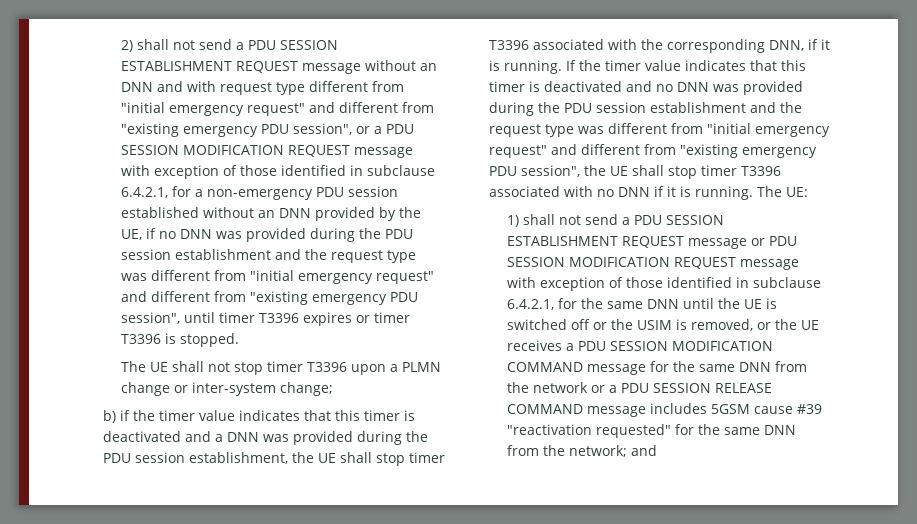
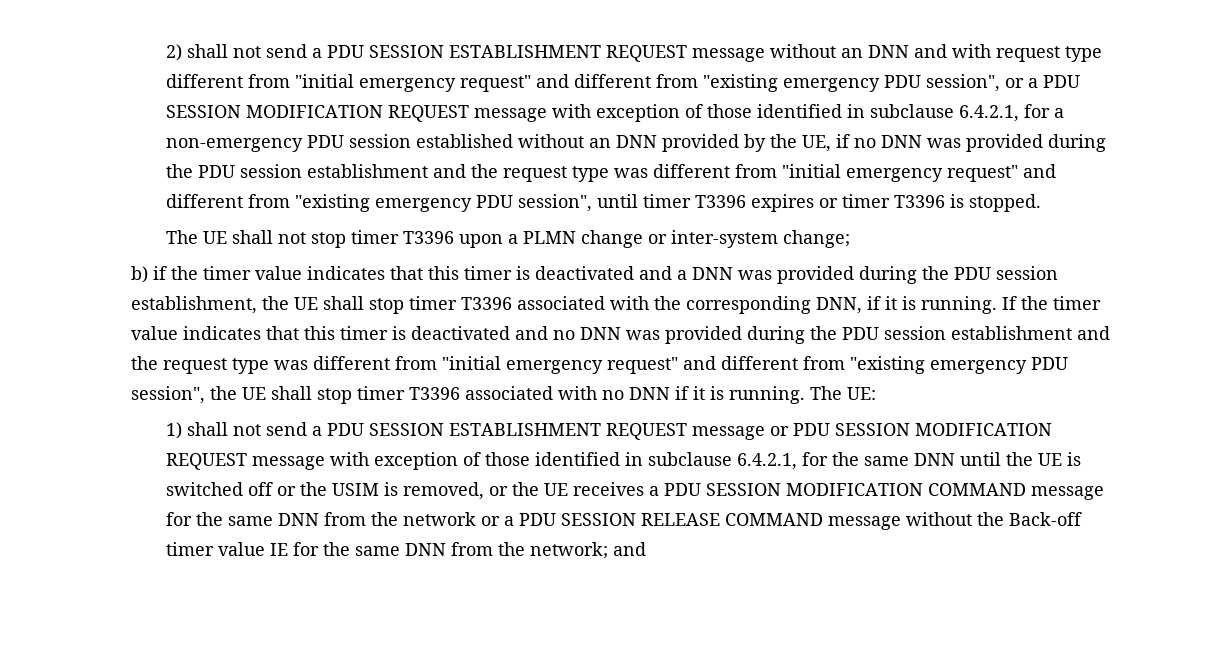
- 1) shall not send a PDU SESSION ESTABLISHMENT REQUEST message or PDU SESSION MODIFICATION REQUEST message with exception of those identified in subclause 6.4.2.1, for the same DNN until the UE is switched off or the USIM is removed, or the UE receives a PDU SESSION MODIFICATION COMMAND message for the same DNN from the network or a PDU SESSION RELEASE COMMAND message includes 5GSM cause #39 "reactivation requested" for the same DNN from the network;
+ 1) shall not send a PDU SESSION ESTABLISHMENT REQUEST message or PDU SESSION MODIFICATION REQUEST message with exception of those identified in subclause 6.4.2.1, for the same DNN until the UE is switched off or the USIM is removed, or the UE receives a PDU SESSION MODIFICATION COMMAND message for the same DNN from the network or a PDU SESSION RELEASE COMMAND message without the Back-off timer value IE for the same DNN from the network;

